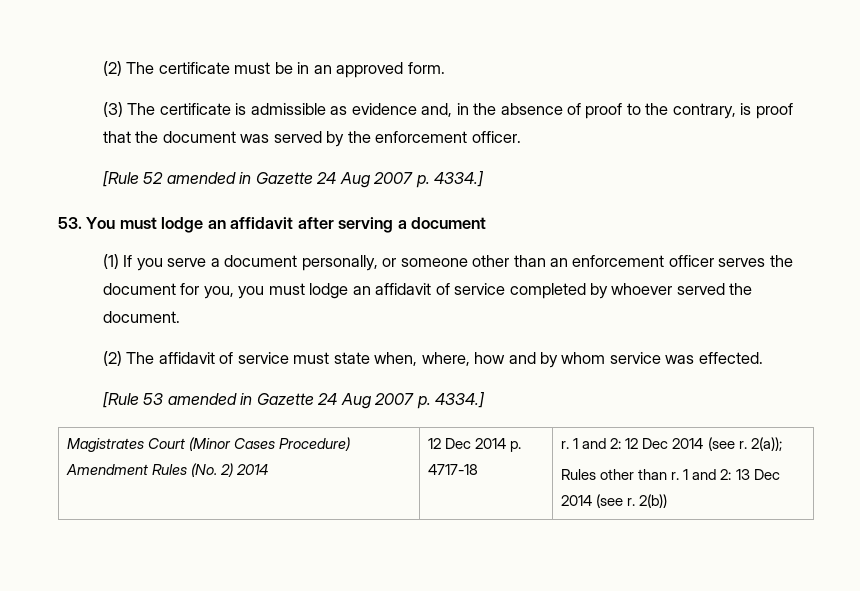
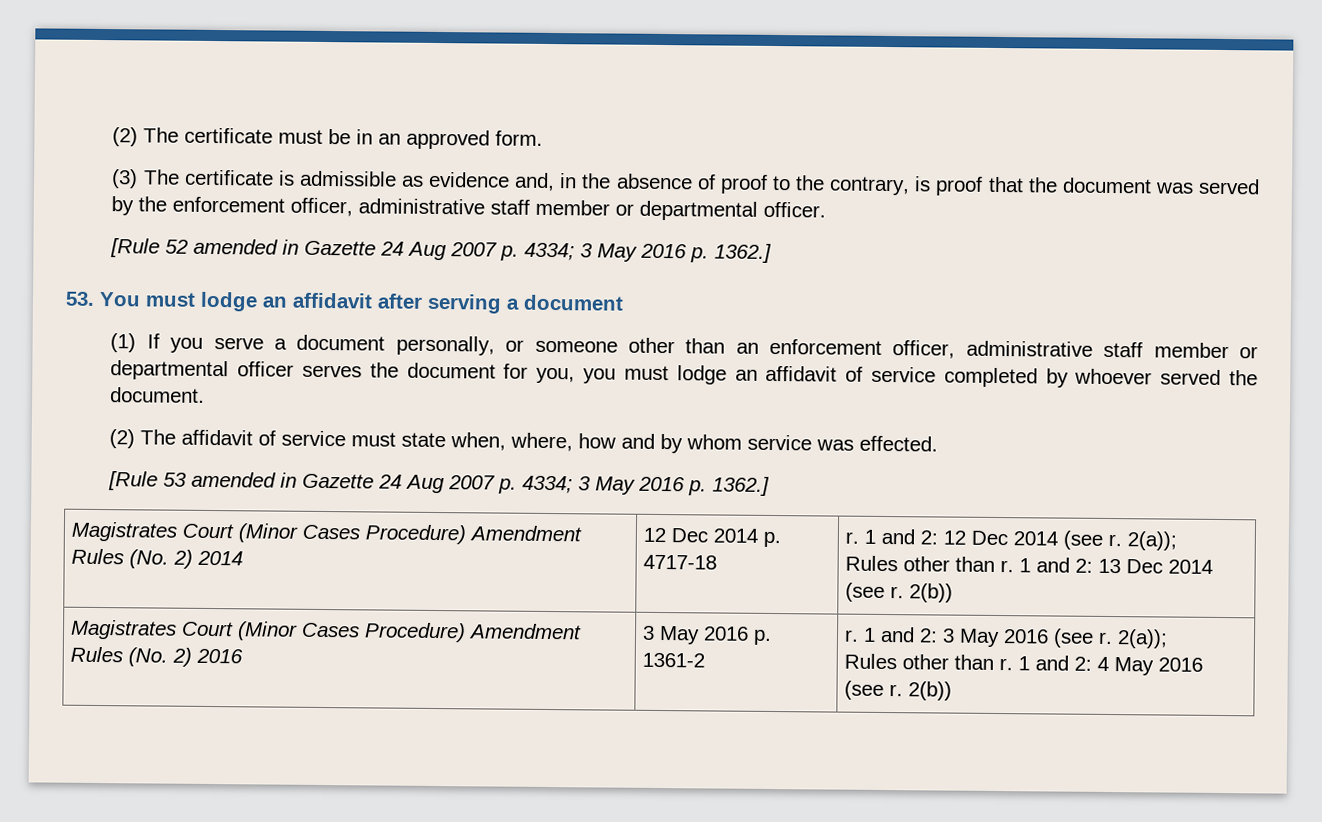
- (3) The certificate is admissible as evidence and, in the absence of proof to the contrary, is proof that the document was served by the enforcement officer.
+ (3) The certificate is admissible as evidence and, in the absence of proof to the contrary, is proof that the document was served by the enforcement officer, administrative staff member or departmental officer.
- [Rule 52 amended in Gazette 24 Aug 2007 p. 4334.]
+ [Rule 52 amended in Gazette 24 Aug 2007 p. 4334; 3 May 2016 p. 1362.]
- (1) If you serve a document personally, or someone other than an enforcement officer serves the document for you, you must lodge an affidavit of service completed by whoever served the document.
+ (1) If you serve a document personally, or someone other than an enforcement officer, administrative staff member or departmental officer serves the document for you, you must lodge an affidavit of service completed by whoever served the document.
- [Rule 53 amended in Gazette 24 Aug 2007 p. 4334.]
+ [Rule 53 amended in Gazette 24 Aug 2007 p. 4334; 3 May 2016 p. 1362.]
+ Magistrates Court (Minor Cases Procedure) Amendment Rules (No. 2) 2016 | 3 May 2016 p. 1361-2 | r. 1 and 2: 3 May 2016 (see r. 2(a));
+ Rules other than r. 1 and 2: 4 May 2016 (see r. 2(b))

